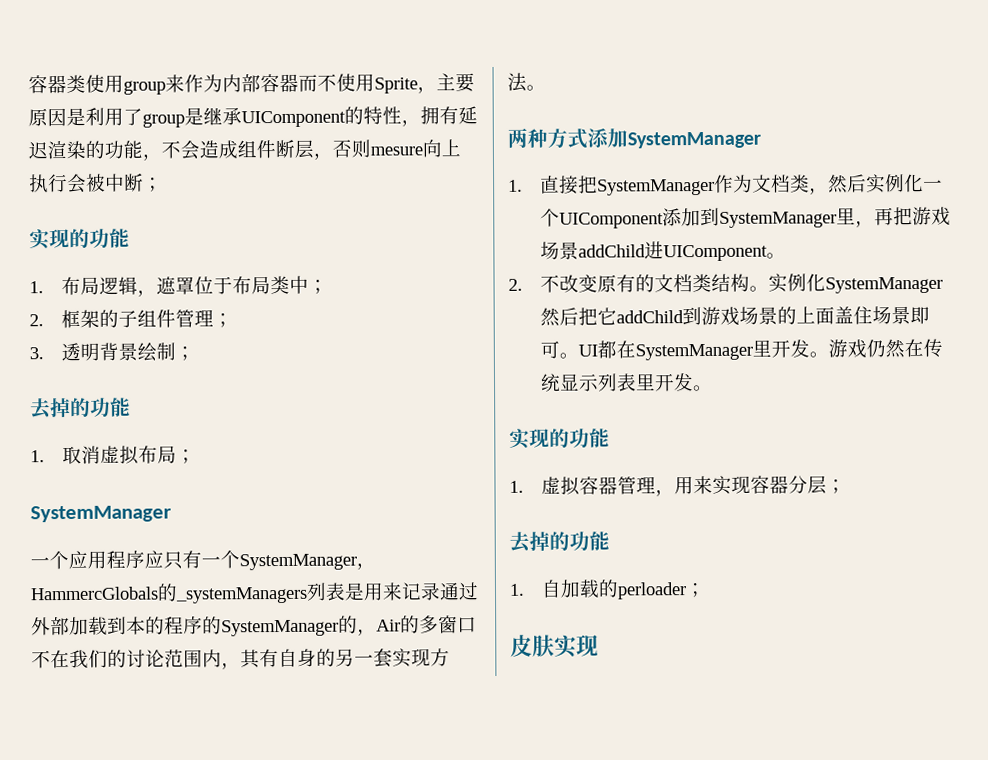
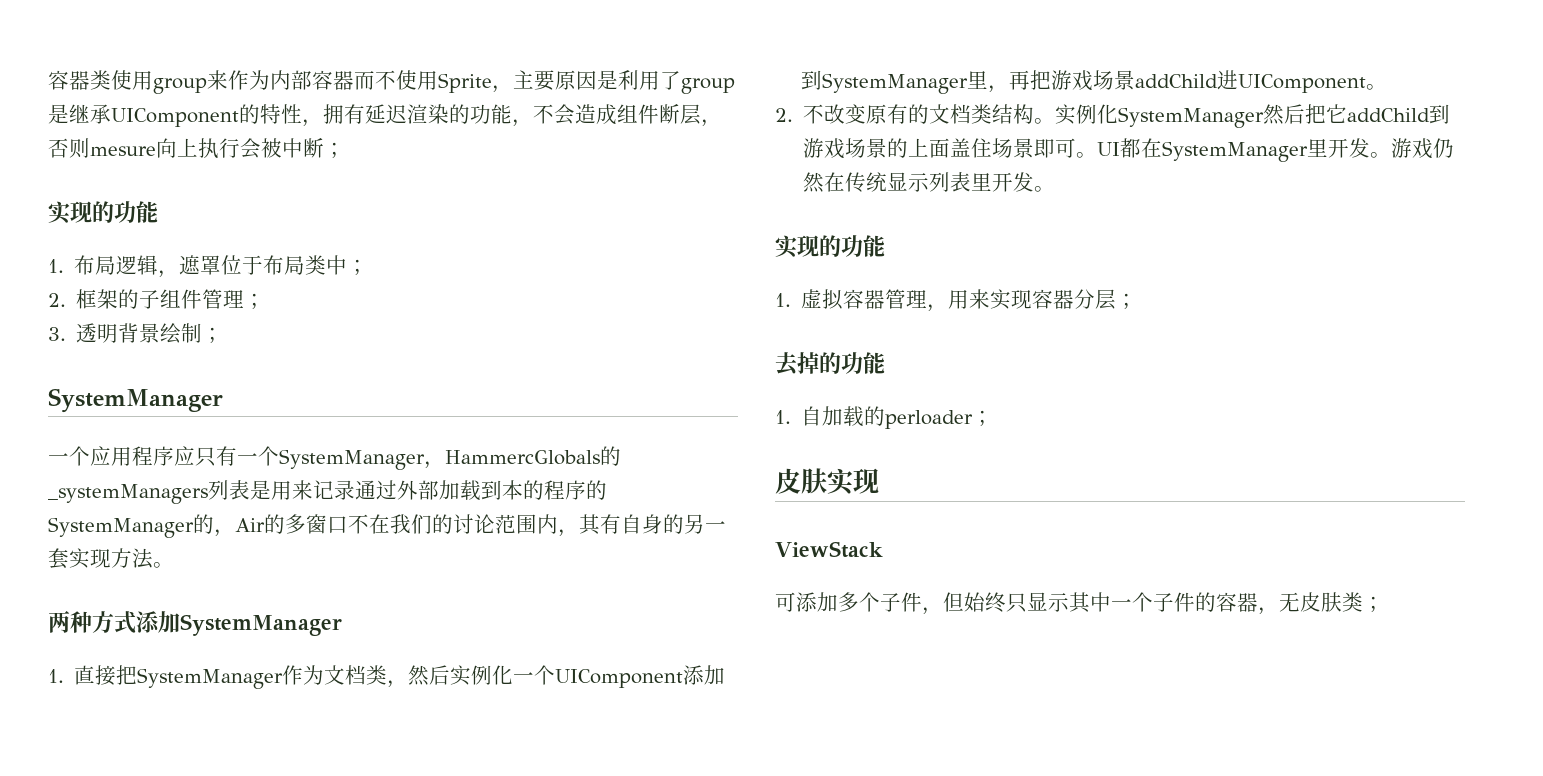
  3.透明背景绘制；
- 去掉的功能
- 1.取消虚拟布局；
+ ViewStack
+ 可添加多个子件，但始终只显示其中一个子件的容器，无皮肤类；

